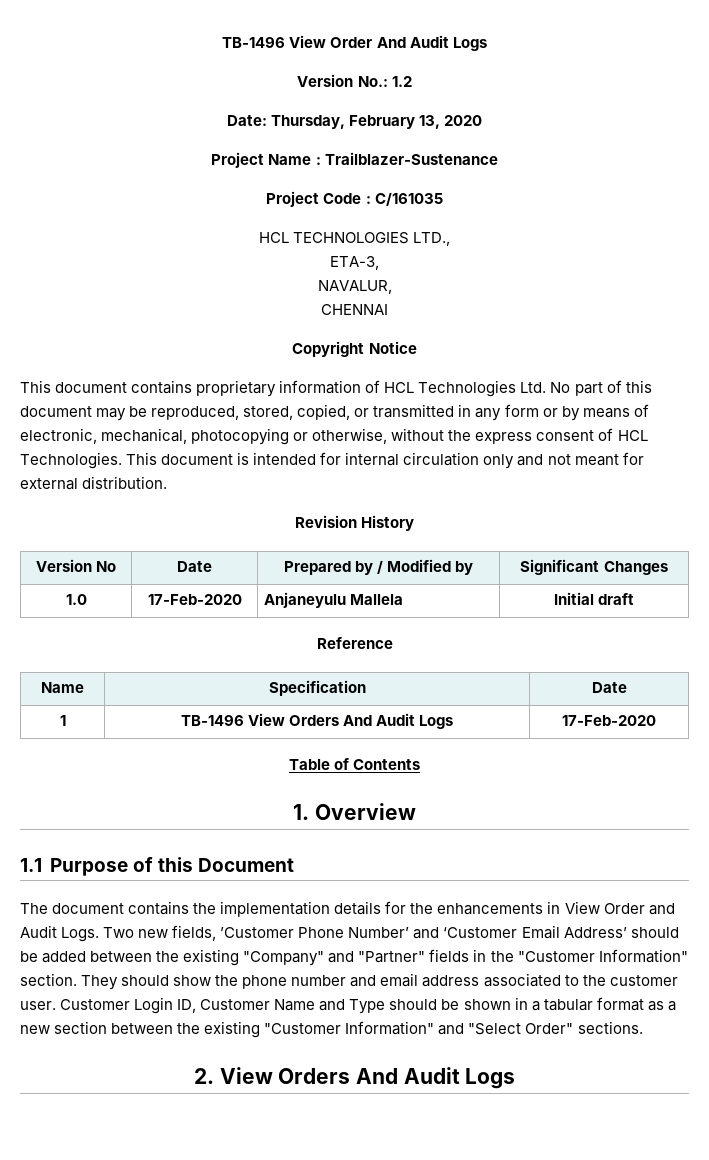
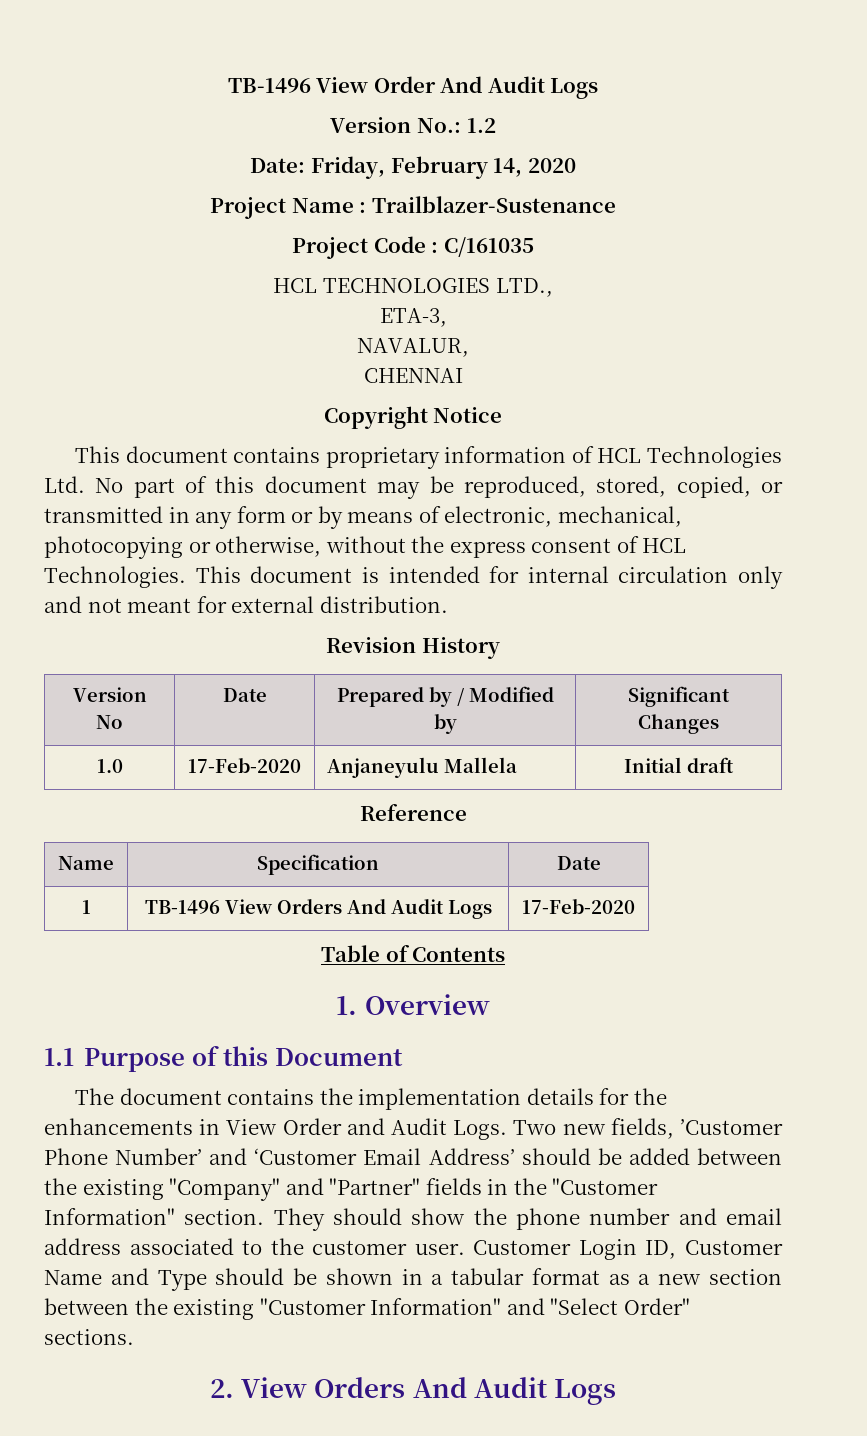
- Date: Thursday, February 13, 2020
+ Date: Friday, February 14, 2020

